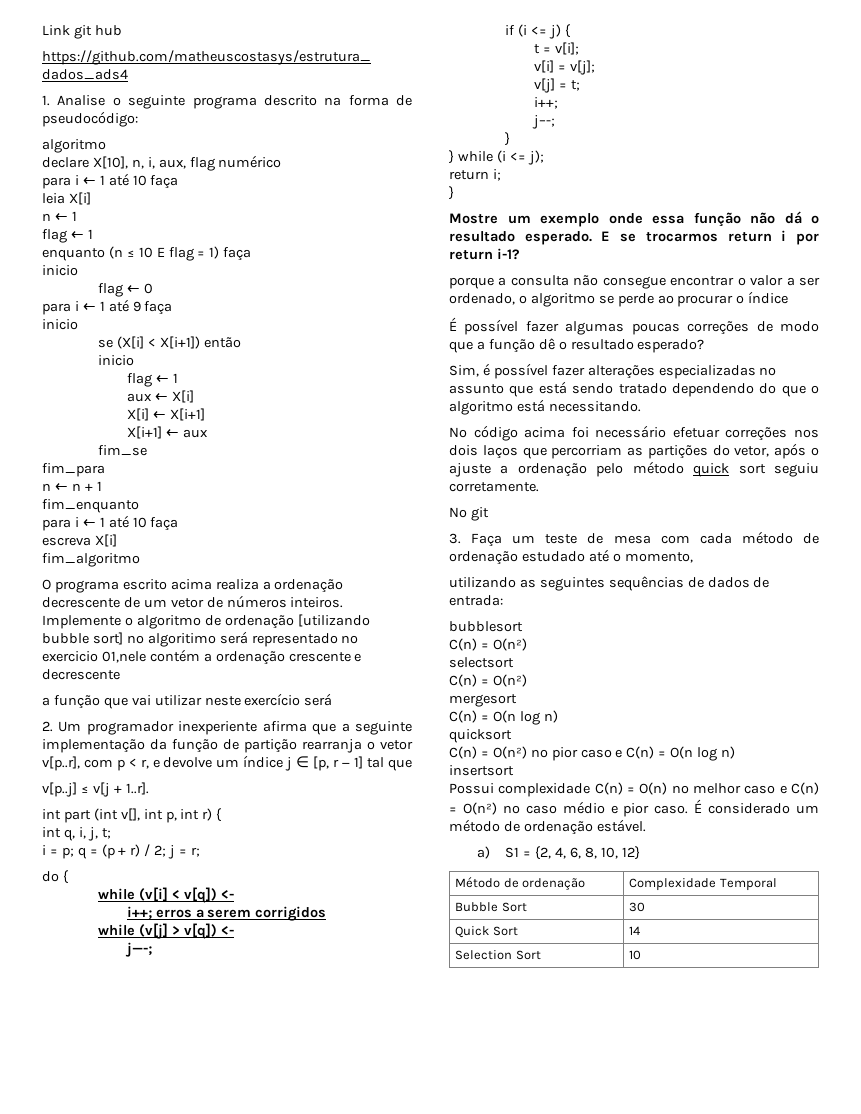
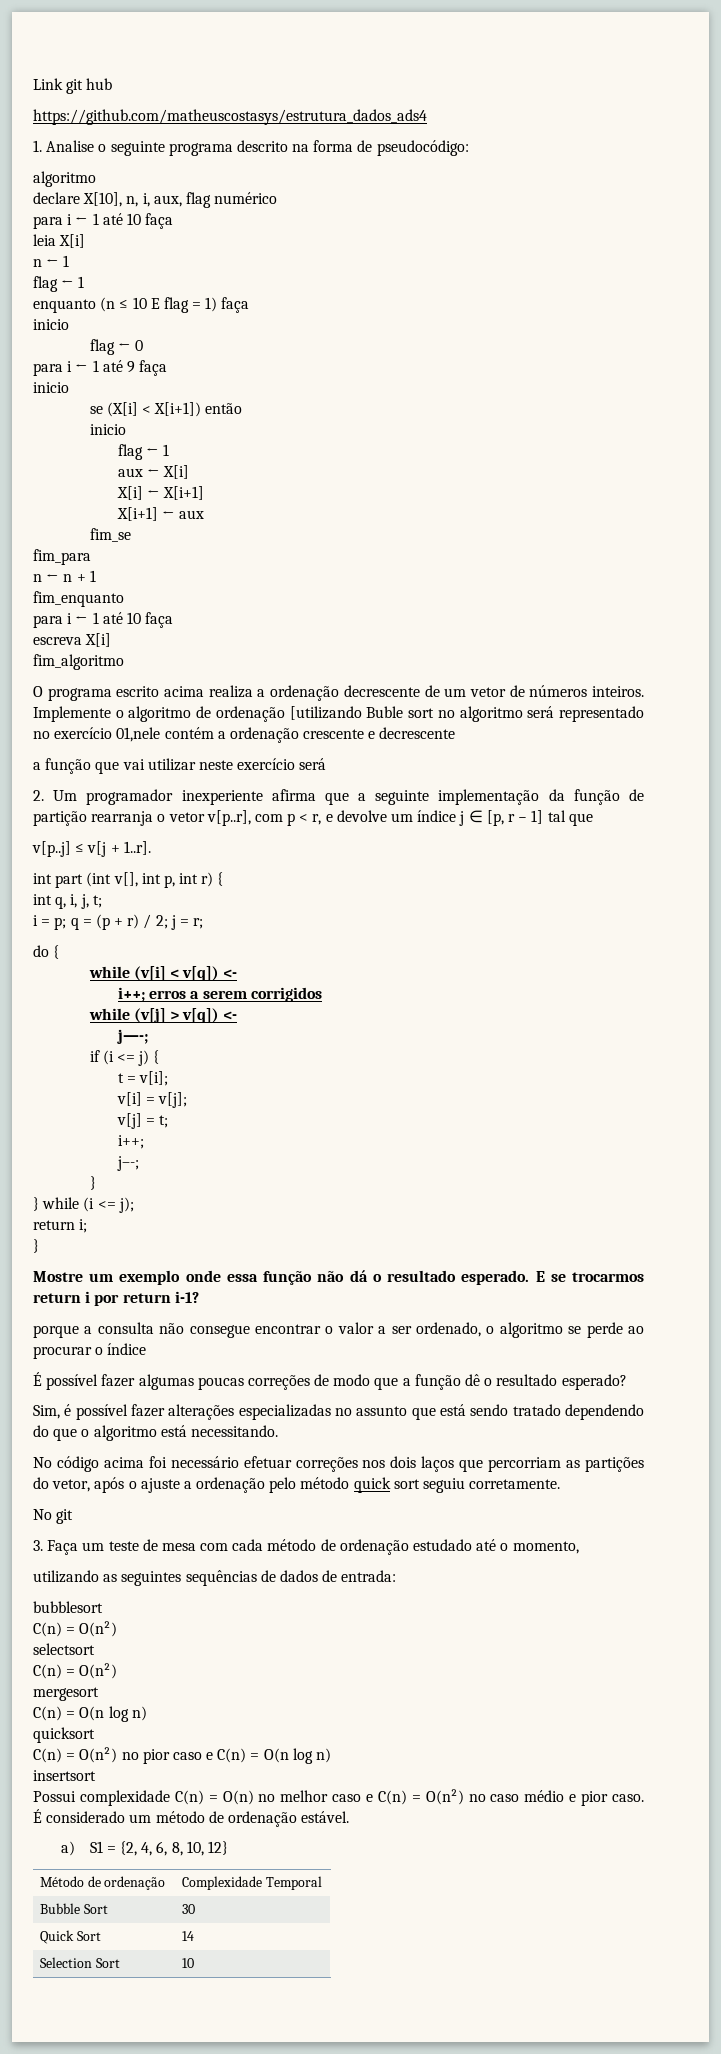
- Implemente o algoritmo de ordenação [utilizando bubble sort] no algoritimo será representado no exercicio 01,nele contém a ordenação crescente e decrescente
+ Implemente o algoritmo de ordenação [utilizando Buble sort no algoritmo será representado no exercício 01,nele contém a ordenação crescente e decrescente

